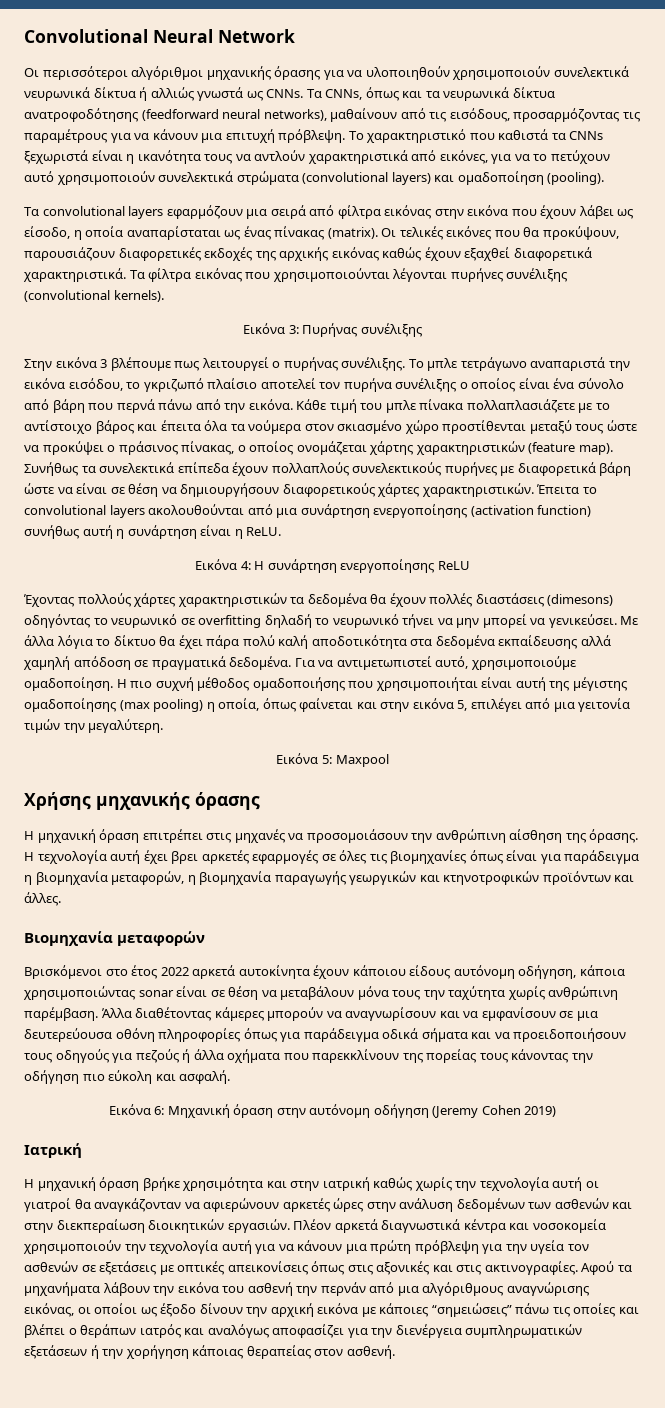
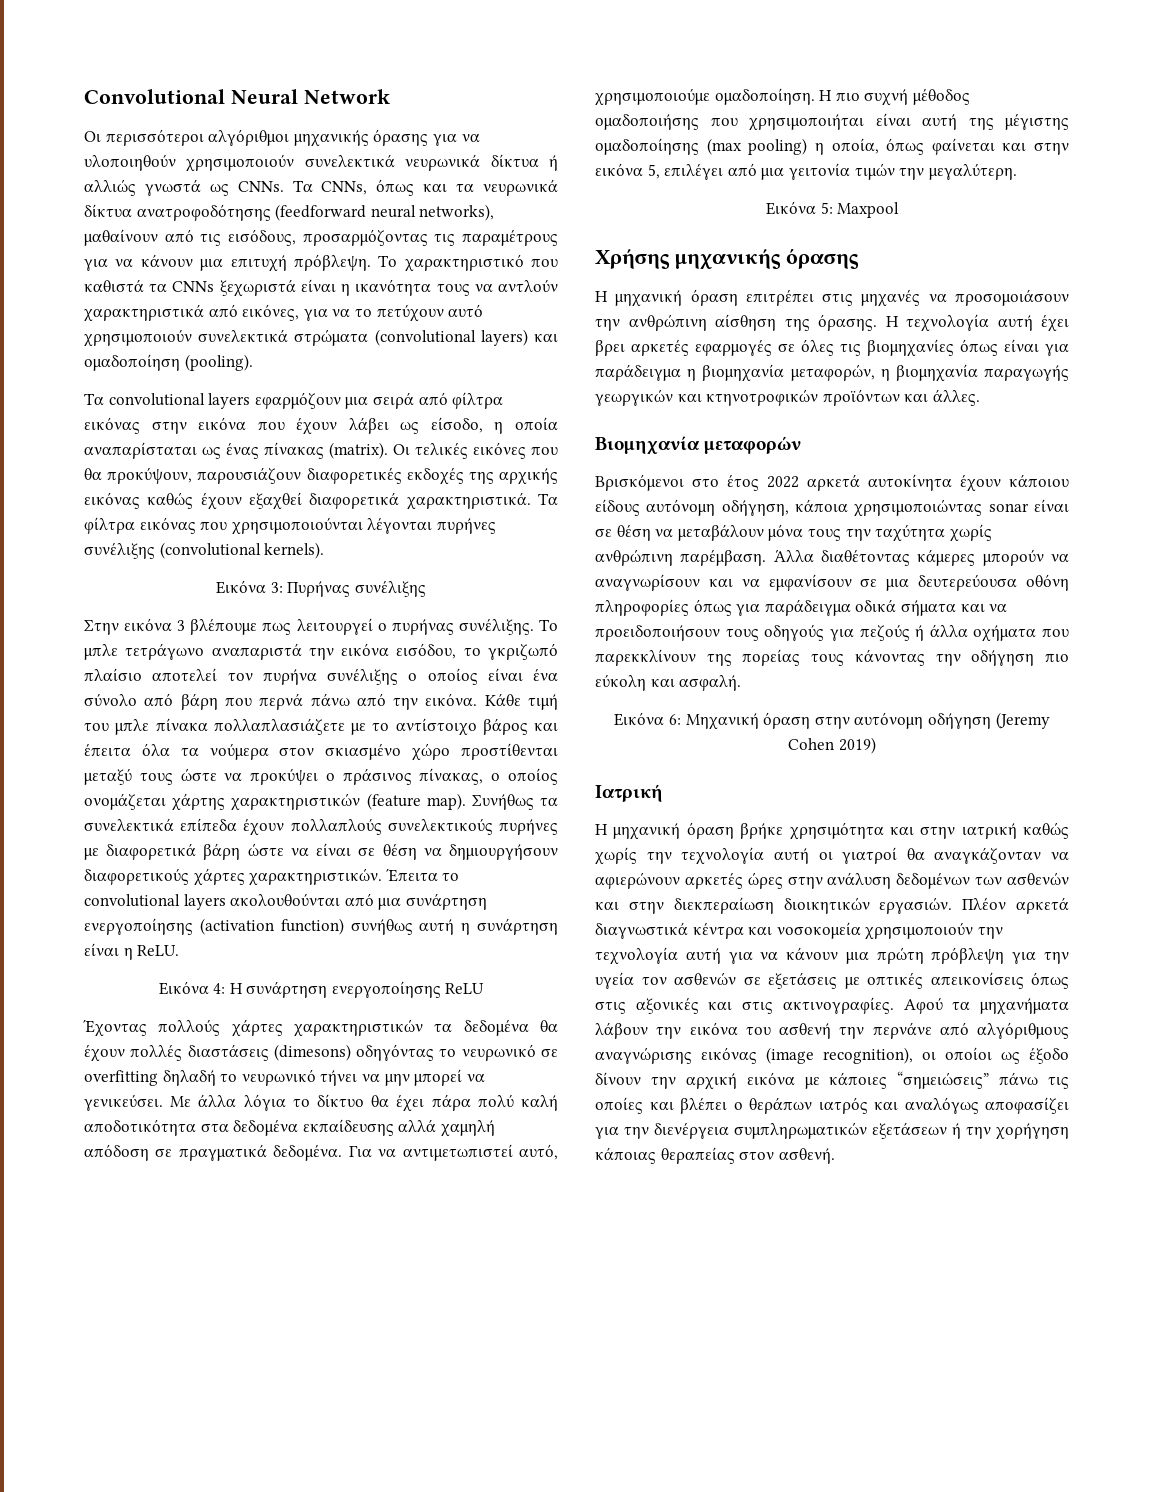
- Αφού τα μηχανήματα λάβουν την εικόνα του ασθενή την περνάν από μια αλγόριθμους αναγνώρισης εικόνας, οι οποίοι ως έξοδο δίνουν την αρχική εικόνα με κάποιες “σημειώσεις” πάνω τις οποίες και βλέπει ο θεράπων ιατρός και αναλόγως αποφασίζει για την διενέργεια συμπληρωματικών εξετάσεων ή την χορήγηση κάποιας θεραπείας στον ασθενή.
+ Αφού τα μηχανήματα λάβουν την εικόνα του ασθενή την περνάνε από αλγόριθμους αναγνώρισης εικόνας (image recognition), οι οποίοι ως έξοδο δίνουν την αρχική εικόνα με κάποιες “σημειώσεις” πάνω τις οποίες και βλέπει ο θεράπων ιατρός και αναλόγως αποφασίζει για την διενέργεια συμπληρωματικών εξετάσεων ή την χορήγηση κάποιας θεραπείας στον ασθενή.

